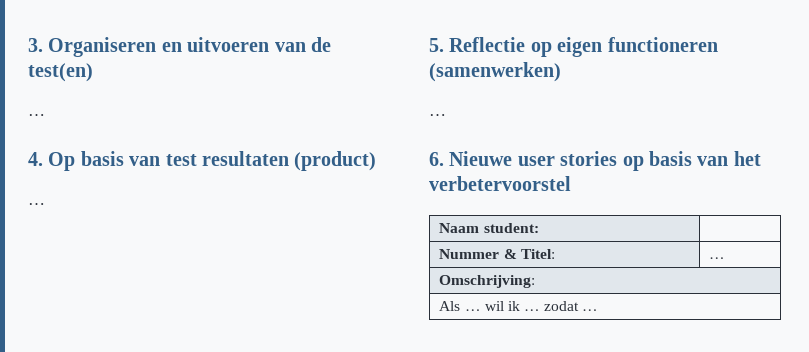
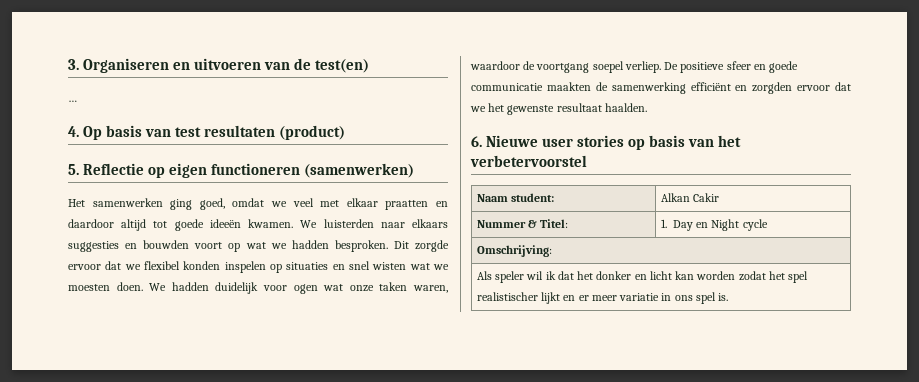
  4. Op basis van test resultaten (product)
- …
  5. Reflectie op eigen functioneren (samenwerken)
- …
+ Het samenwerken ging goed, omdat we veel met elkaar praatten en daardoor altijd tot goede ideeën kwamen. We luisterden naar elkaars suggesties en bouwden voort op wat we hadden besproken. Dit zorgde ervoor dat we flexibel konden inspelen op situaties en snel wisten wat we moesten doen. We hadden duidelijk voor ogen wat onze taken waren, waardoor de voortgang soepel verliep. De positieve sfeer en goede communicatie maakten de samenwerking efficiënt en zorgden ervoor dat we het gewenste resultaat haalden.
- Naam student: |
+ Naam student: | Alkan Cakir
- Nummer & Titel: | …
+ Nummer & Titel: | 1. Day en Night cycle
- Als … wil ik … zodat …
+ Als speler wil ik dat het donker en licht kan worden zodat het spel realistischer lijkt en er meer variatie in ons spel is.

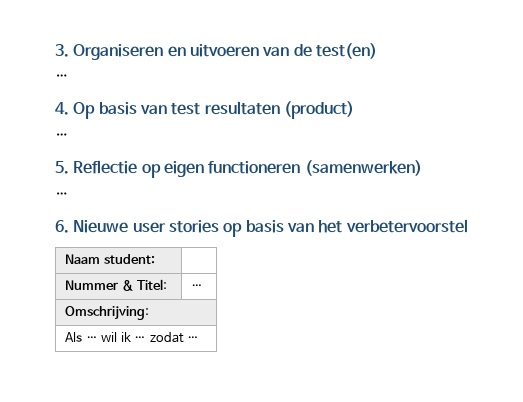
  4. Op basis van test resultaten (product)
+ …
  5. Reflectie op eigen functioneren (samenwerken)
- Het samenwerken ging goed, omdat we veel met elkaar praatten en daardoor altijd tot goede ideeën kwamen. We luisterden naar elkaars suggesties en bouwden voort op wat we hadden besproken. Dit zorgde ervoor dat we flexibel konden inspelen op situaties en snel wisten wat we moesten doen. We hadden duidelijk voor ogen wat onze taken waren, waardoor de voortgang soepel verliep. De positieve sfeer en goede communicatie maakten de samenwerking efficiënt en zorgden ervoor dat we het gewenste resultaat haalden.
+ …
- Naam student: | Alkan Cakir
+ Naam student: |
- Nummer & Titel: | 1. Day en Night cycle
+ Nummer & Titel: | …
- Als speler wil ik dat het donker en licht kan worden zodat het spel realistischer lijkt en er meer variatie in ons spel is.
+ Als … wil ik … zodat …

